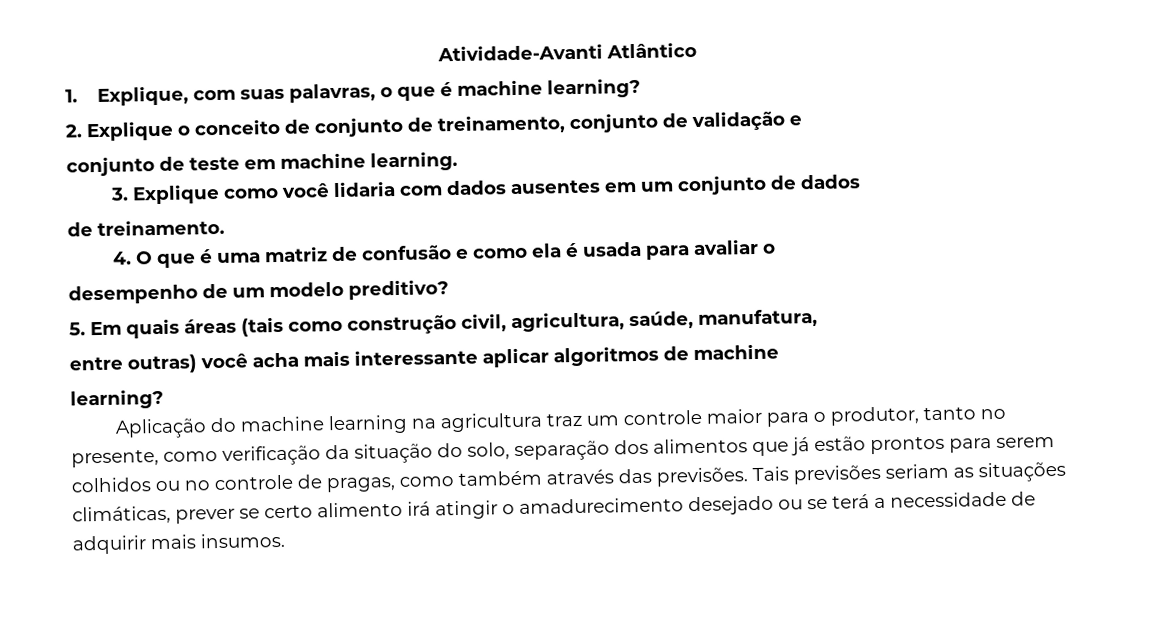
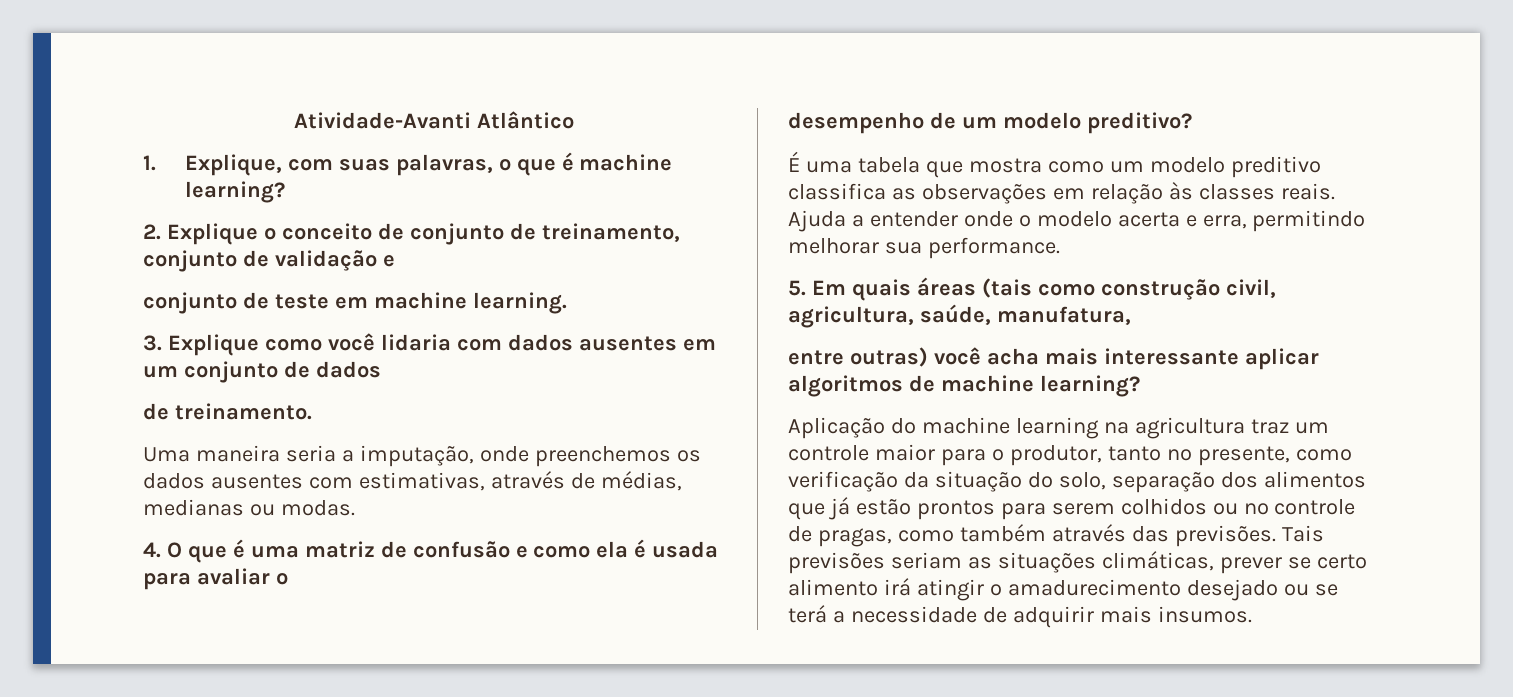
+ Uma maneira seria a imputação, onde preenchemos os dados ausentes com estimativas, através de médias, medianas ou modas.
+ É uma tabela que mostra como um modelo preditivo classifica as observações em relação às classes reais. Ajuda a entender onde o modelo acerta e erra, permitindo melhorar sua performance.
- entre outras) você acha mais interessante aplicar algoritmos de machine
- learning?
+ entre outras) você acha mais interessante aplicar algoritmos de machine learning?

